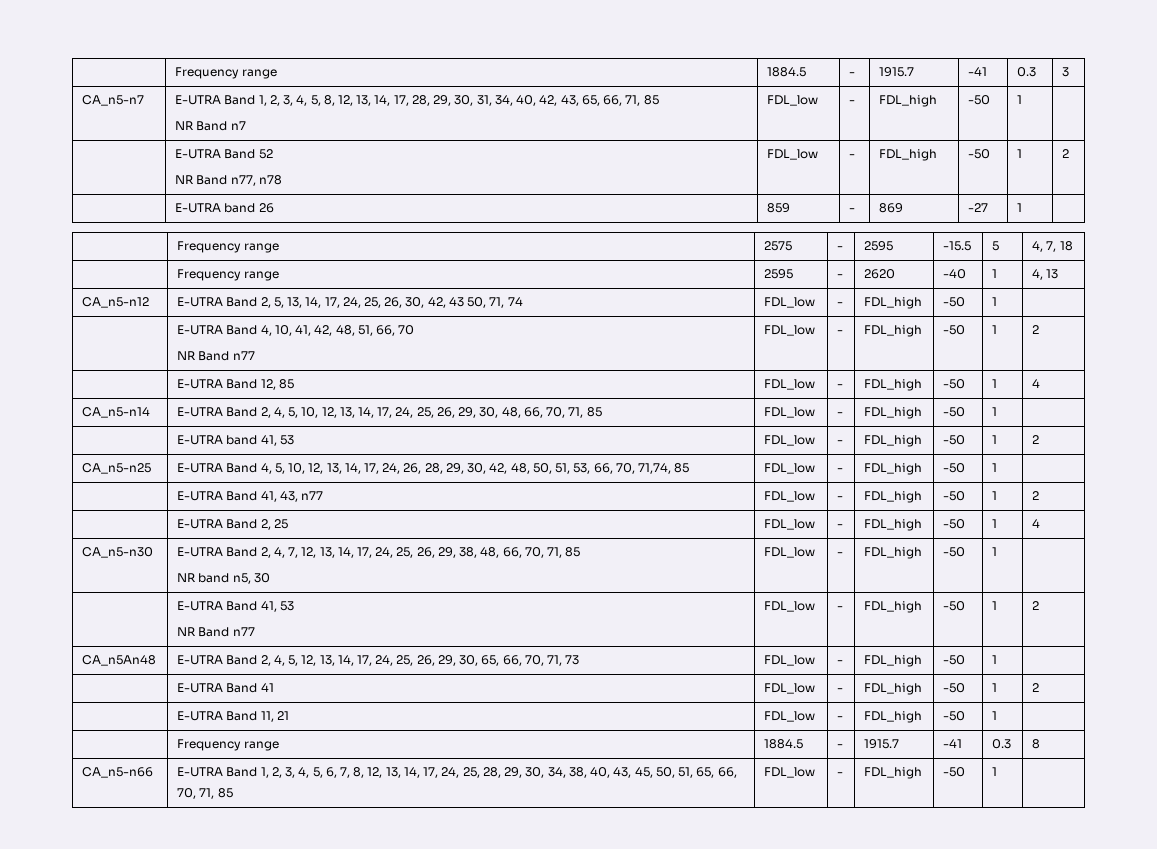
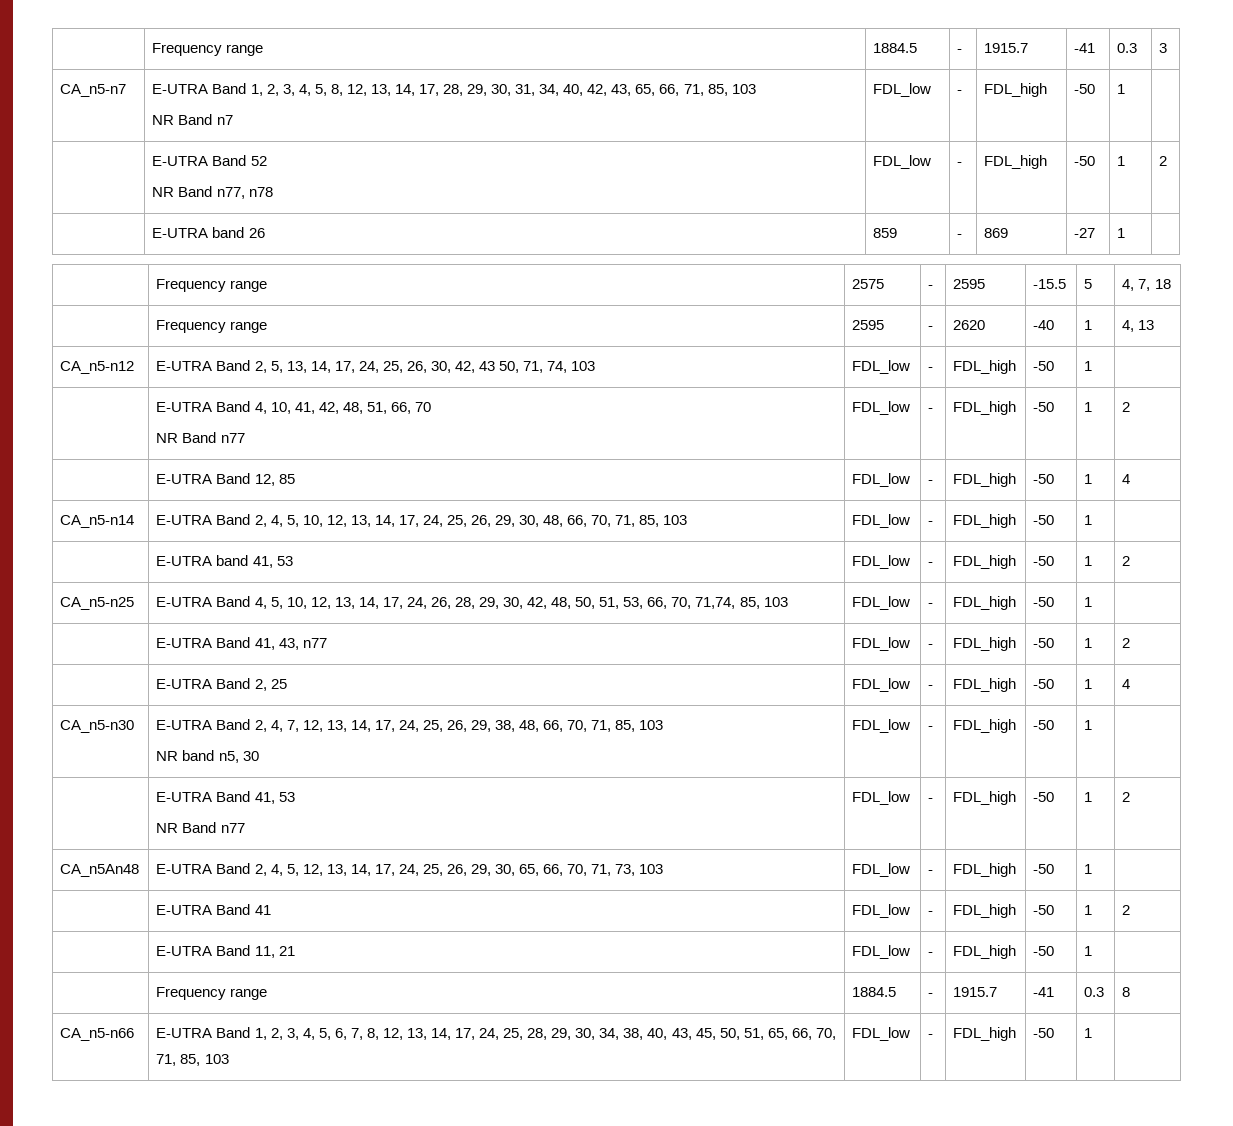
- CA_n5-n7 | E-UTRA Band 1, 2, 3, 4, 5, 8, 12, 13, 14, 17, 28, 29, 30, 31, 34, 40, 42, 43, 65, 66, 71, 85
+ CA_n5-n7 | E-UTRA Band 1, 2, 3, 4, 5, 8, 12, 13, 14, 17, 28, 29, 30, 31, 34, 40, 42, 43, 65, 66, 71, 85, 103
- CA_n5-n12 | E-UTRA Band 2, 5, 13, 14, 17, 24, 25, 26, 30, 42, 43 50, 71, 74 | FDL_low | - | FDL_high | -50 | 1 |
+ CA_n5-n12 | E-UTRA Band 2, 5, 13, 14, 17, 24, 25, 26, 30, 42, 43 50, 71, 74, 103 | FDL_low | - | FDL_high | -50 | 1 |
- CA_n5-n14 | E-UTRA Band 2, 4, 5, 10, 12, 13, 14, 17, 24, 25, 26, 29, 30, 48, 66, 70, 71, 85 | FDL_low | - | FDL_high | -50 | 1 |
+ CA_n5-n14 | E-UTRA Band 2, 4, 5, 10, 12, 13, 14, 17, 24, 25, 26, 29, 30, 48, 66, 70, 71, 85, 103 | FDL_low | - | FDL_high | -50 | 1 |
- CA_n5-n25 | E-UTRA Band 4, 5, 10, 12, 13, 14, 17, 24, 26, 28, 29, 30, 42, 48, 50, 51, 53, 66, 70, 71,74, 85 | FDL_low | - | FDL_high | -50 | 1 |
+ CA_n5-n25 | E-UTRA Band 4, 5, 10, 12, 13, 14, 17, 24, 26, 28, 29, 30, 42, 48, 50, 51, 53, 66, 70, 71,74, 85, 103 | FDL_low | - | FDL_high | -50 | 1 |
- CA_n5-n30 | E-UTRA Band 2, 4, 7, 12, 13, 14, 17, 24, 25, 26, 29, 38, 48, 66, 70, 71, 85
+ CA_n5-n30 | E-UTRA Band 2, 4, 7, 12, 13, 14, 17, 24, 25, 26, 29, 38, 48, 66, 70, 71, 85, 103
- CA_n5An48 | E-UTRA Band 2, 4, 5, 12, 13, 14, 17, 24, 25, 26, 29, 30, 65, 66, 70, 71, 73 | FDL_low | - | FDL_high | -50 | 1 |
+ CA_n5An48 | E-UTRA Band 2, 4, 5, 12, 13, 14, 17, 24, 25, 26, 29, 30, 65, 66, 70, 71, 73, 103 | FDL_low | - | FDL_high | -50 | 1 |
- CA_n5-n66 | E-UTRA Band 1, 2, 3, 4, 5, 6, 7, 8, 12, 13, 14, 17, 24, 25, 28, 29, 30, 34, 38, 40, 43, 45, 50, 51, 65, 66, 70, 71, 85 | FDL_low | - | FDL_high | -50 | 1 |
+ CA_n5-n66 | E-UTRA Band 1, 2, 3, 4, 5, 6, 7, 8, 12, 13, 14, 17, 24, 25, 28, 29, 30, 34, 38, 40, 43, 45, 50, 51, 65, 66, 70, 71, 85, 103 | FDL_low | - | FDL_high | -50 | 1 |

